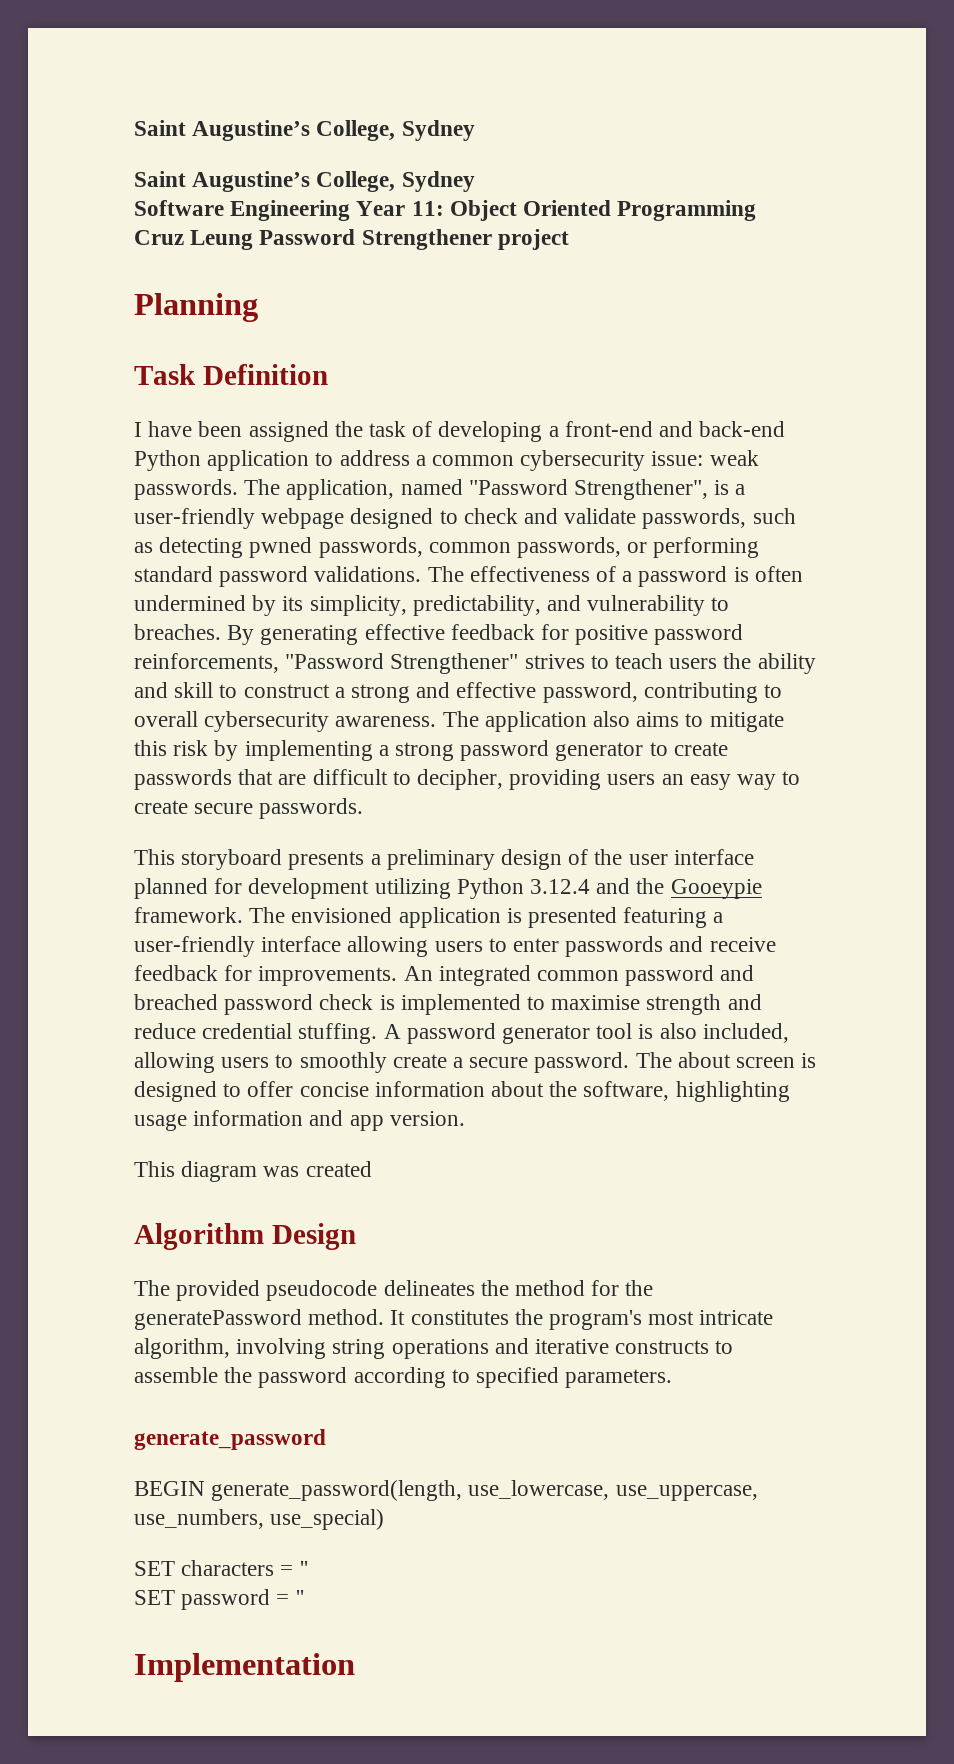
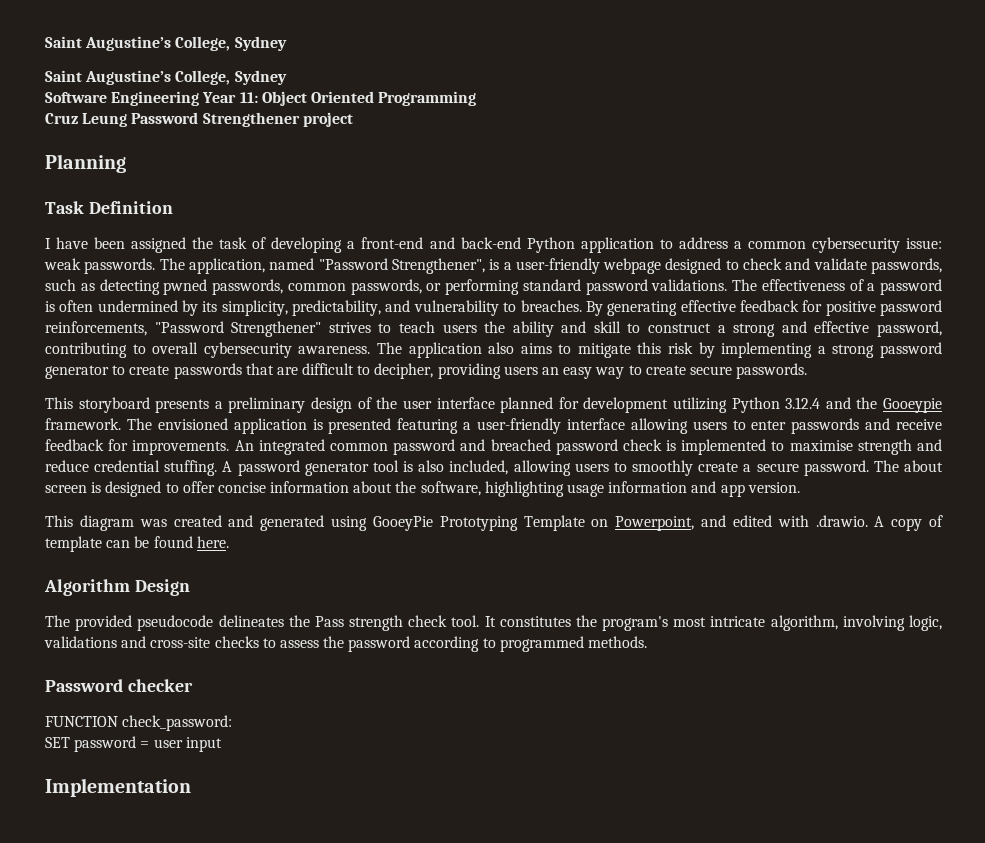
- This diagram was created
+ This diagram was created and generated using GooeyPie Prototyping Template on Powerpoint, and edited with .drawio. A copy of template can be found here.
- The provided pseudocode delineates the method for the generatePassword method.
+ The provided pseudocode delineates the Pass strength check tool.
- It constitutes the program's most intricate algorithm, involving string operations and iterative constructs to assemble the password according to specified parameters.
- generate_password
- BEGIN generate_password(length, use_lowercase, use_uppercase, use_numbers, use_special)
- SET characters = ''
+ It constitutes the program's most intricate algorithm, involving logic, validations and cross-site checks to assess the password according to programmed methods.
+ Password checker
+ FUNCTION check_password:
- SET password = ''
+ SET password = user input

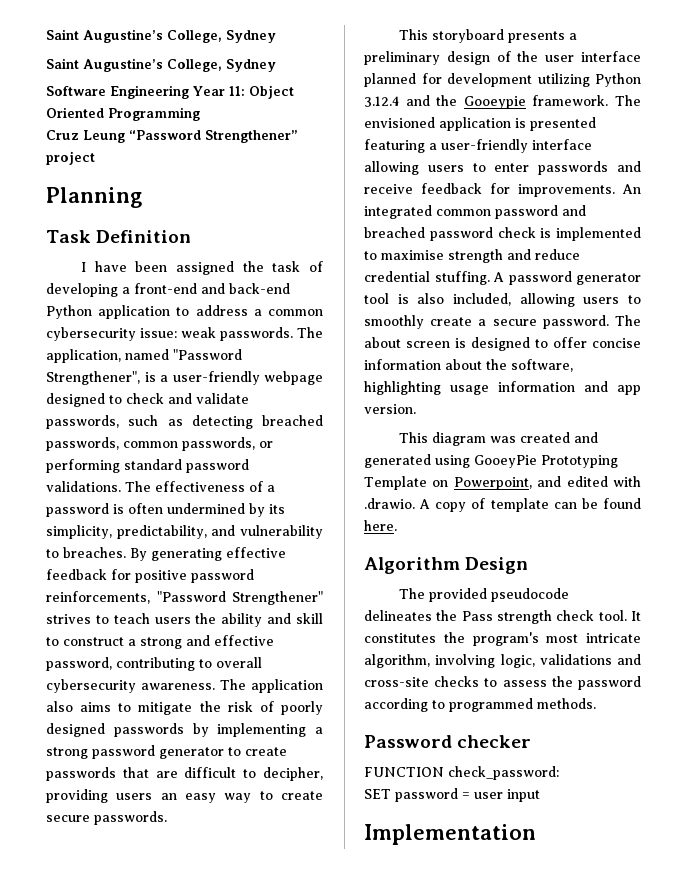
- Cruz Leung Password Strengthener project
+ Cruz Leung “Password Strengthener” project
- The application, named "Password Strengthener", is a user-friendly webpage designed to check and validate passwords, such as detecting pwned passwords, common passwords, or performing standard password validations.
+ The application, named "Password Strengthener", is a user-friendly webpage designed to check and validate passwords, such as detecting breached passwords, common passwords, or performing standard password validations.
- The application also aims to mitigate this risk by implementing a strong password generator to create passwords that are difficult to decipher, providing users an easy way to create secure passwords.
+ The application also aims to mitigate the risk of poorly designed passwords by implementing a strong password generator to create passwords that are difficult to decipher, providing users an easy way to create secure passwords.

